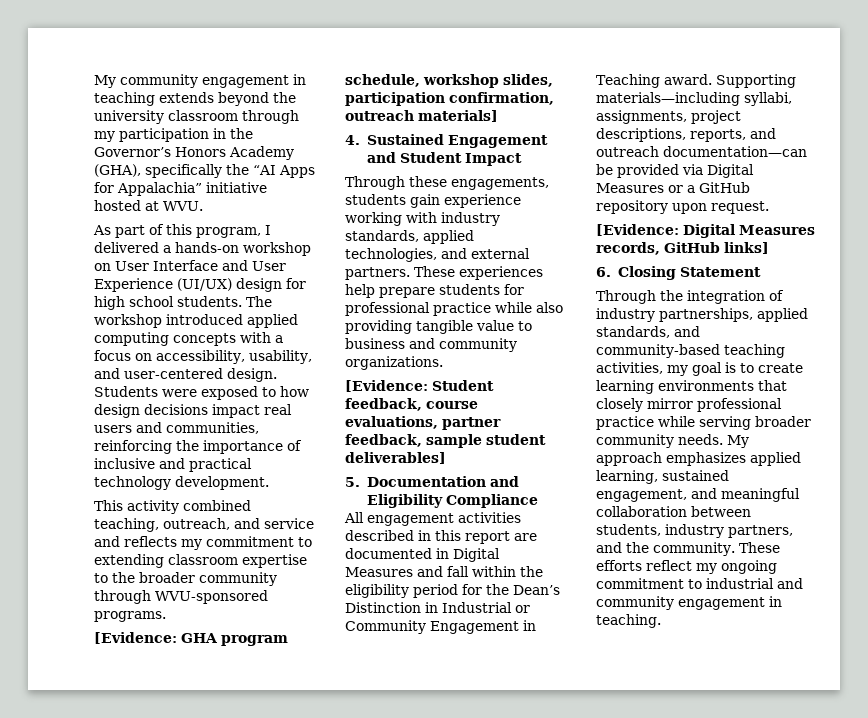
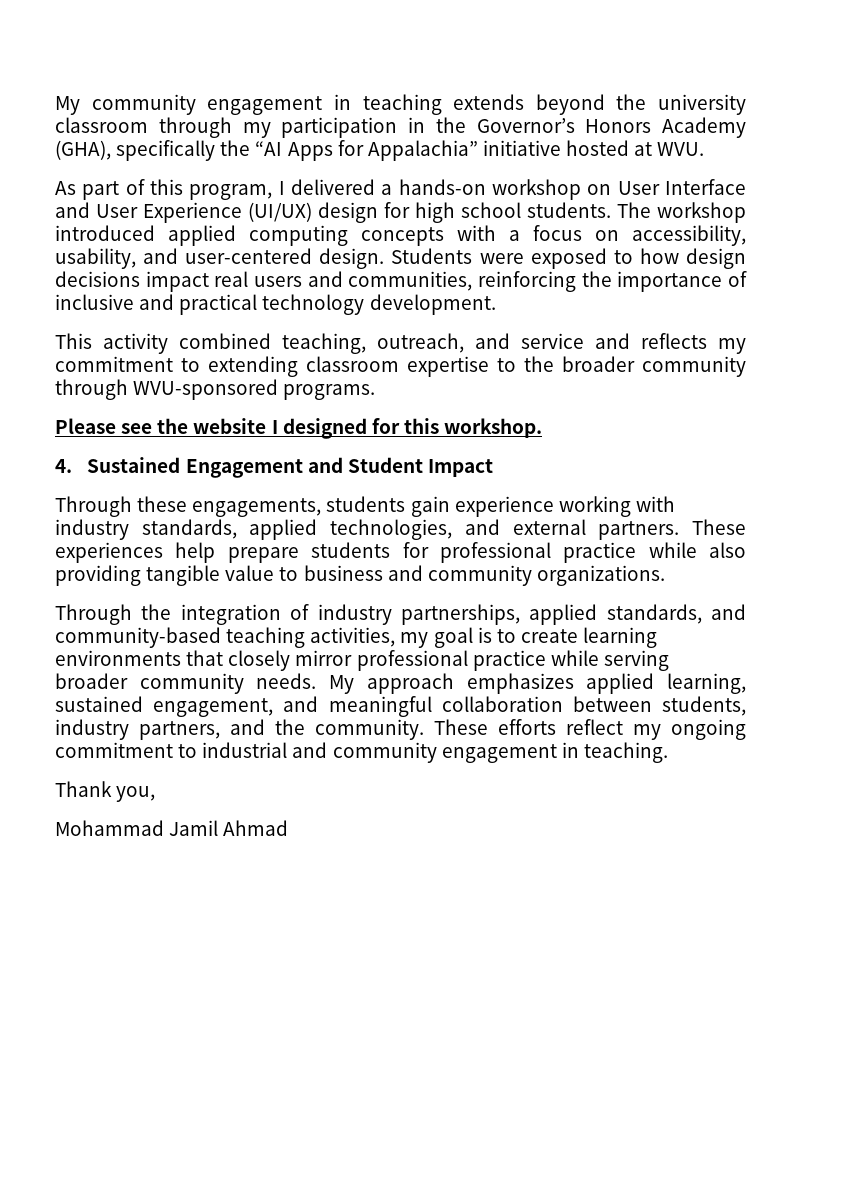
- [Evidence: GHA program schedule, workshop slides, participation confirmation, outreach materials]
+ Please see the website I designed for this workshop.
- [Evidence: Student feedback, course evaluations, partner feedback, sample student deliverables]
- 5. Documentation and Eligibility Compliance
- All engagement activities described in this report are documented in Digital Measures and fall within the eligibility period for the Dean’s Distinction in Industrial or Community Engagement in Teaching award. Supporting materials—including syllabi, assignments, project descriptions, reports, and outreach documentation—can be provided via Digital Measures or a GitHub repository upon request.
- [Evidence: Digital Measures records, GitHub links]
- 6. Closing Statement
+ Thank you,
+ Mohammad Jamil Ahmad

